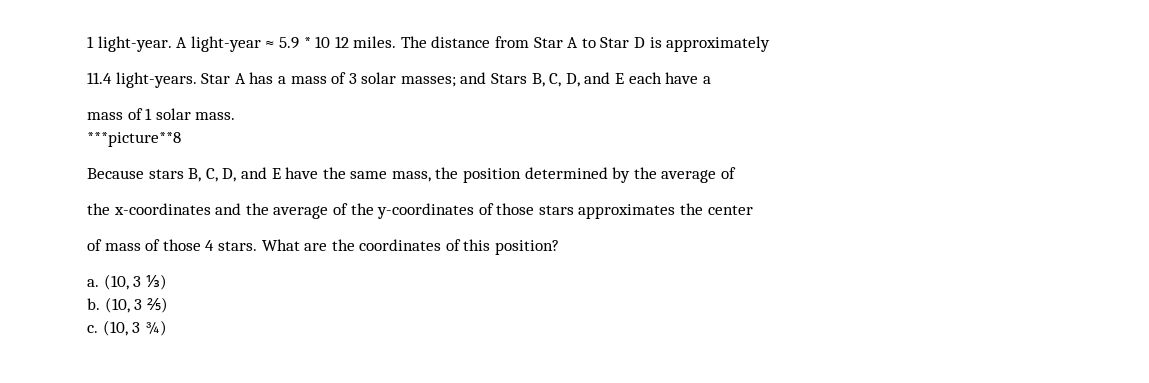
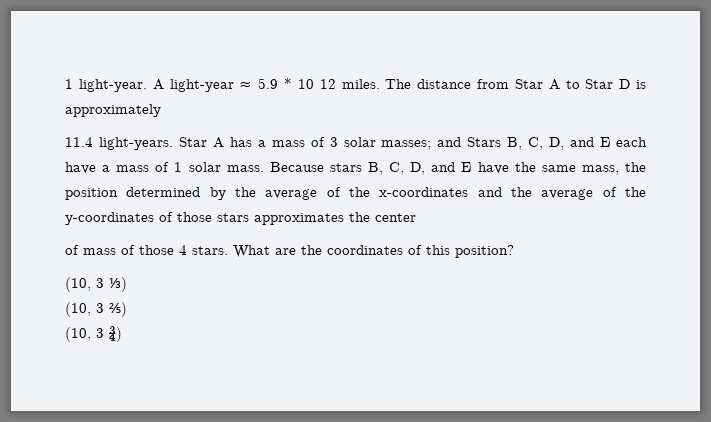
- Star A has a mass of 3 solar masses; and Stars B, C, D, and E each have a
- mass of 1 solar mass.
- ***picture**8
- Because stars B, C, D, and E have the same mass, the position determined by the average of
- the x-coordinates and the average of the y-coordinates of those stars approximates the center
+ Star A has a mass of 3 solar masses; and Stars B, C, D, and E each have a mass of 1 solar mass. Because stars B, C, D, and E have the same mass, the position determined by the average of the x-coordinates and the average of the y-coordinates of those stars approximates the center
- a.
- b.
- c.

